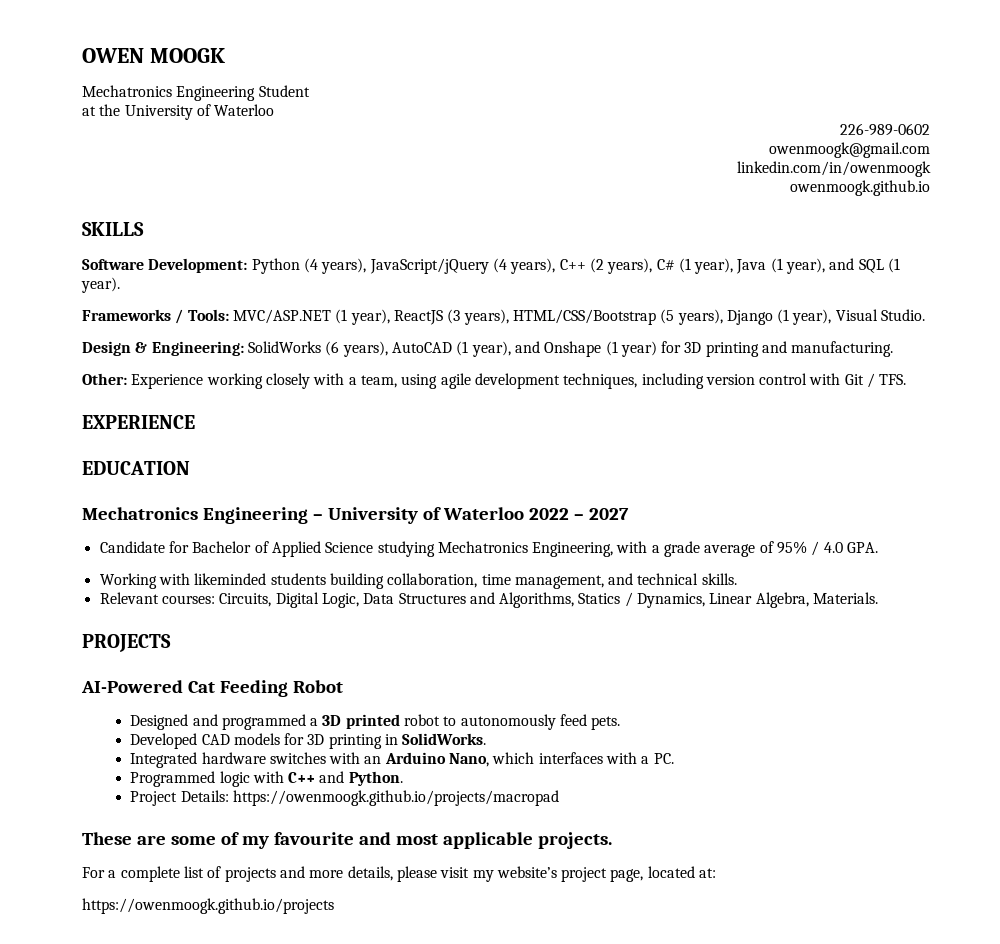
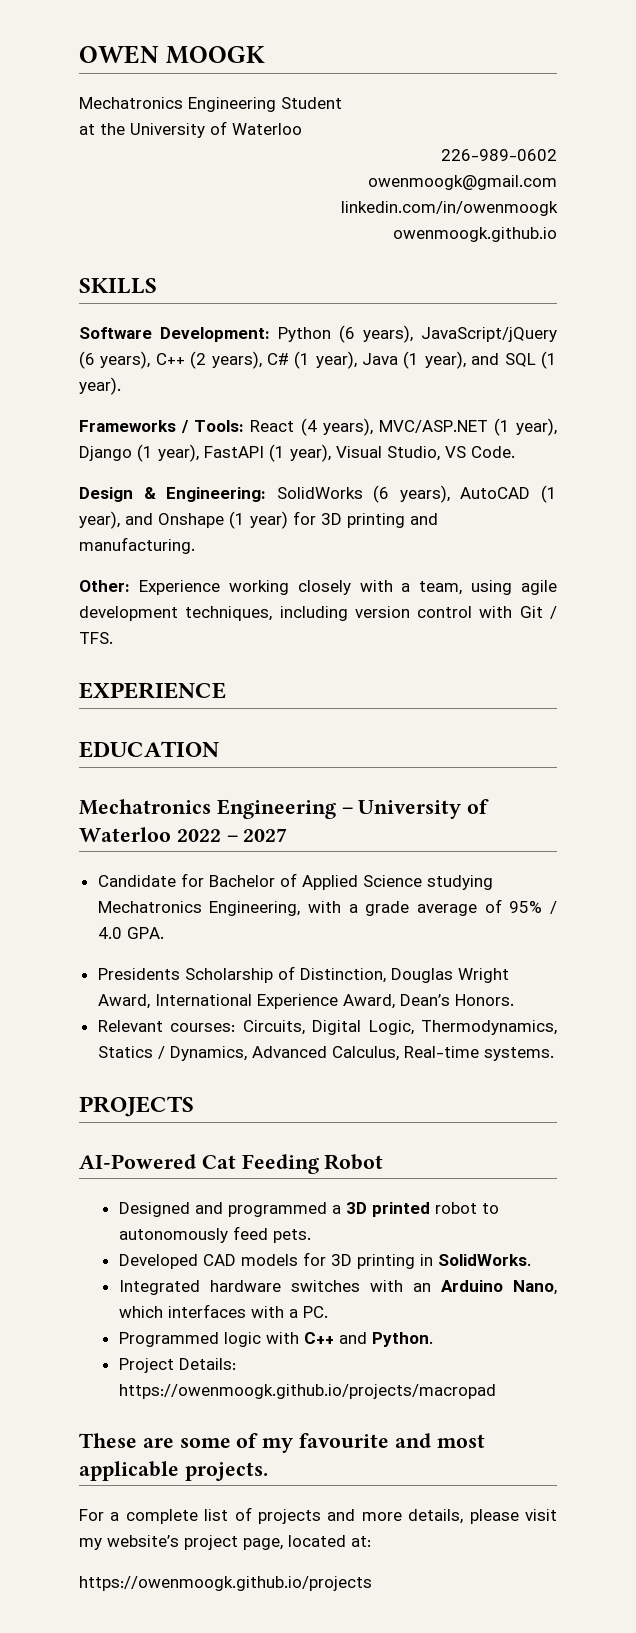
- Software Development: Python (4 years), JavaScript/jQuery (4 years), C++ (2 years), C# (1 year), Java (1 year), and SQL (1 year).
+ Software Development: Python (6 years), JavaScript/jQuery (6 years), C++ (2 years), C# (1 year), Java (1 year), and SQL (1 year).
- Frameworks / Tools: MVC/ASP.NET (1 year), ReactJS (3 years), HTML/CSS/Bootstrap (5 years), Django (1 year), Visual Studio.
+ Frameworks / Tools: React (4 years), MVC/ASP.NET (1 year), Django (1 year), FastAPI (1 year), Visual Studio, VS Code.
- Working with likeminded students building collaboration, time management, and technical skills.
+ Presidents Scholarship of Distinction, Douglas Wright Award, International Experience Award, Dean’s Honors.
- Relevant courses: Circuits, Digital Logic, Data Structures and Algorithms, Statics / Dynamics, Linear Algebra, Materials.
+ Relevant courses: Circuits, Digital Logic, Thermodynamics, Statics / Dynamics, Advanced Calculus, Real-time systems.

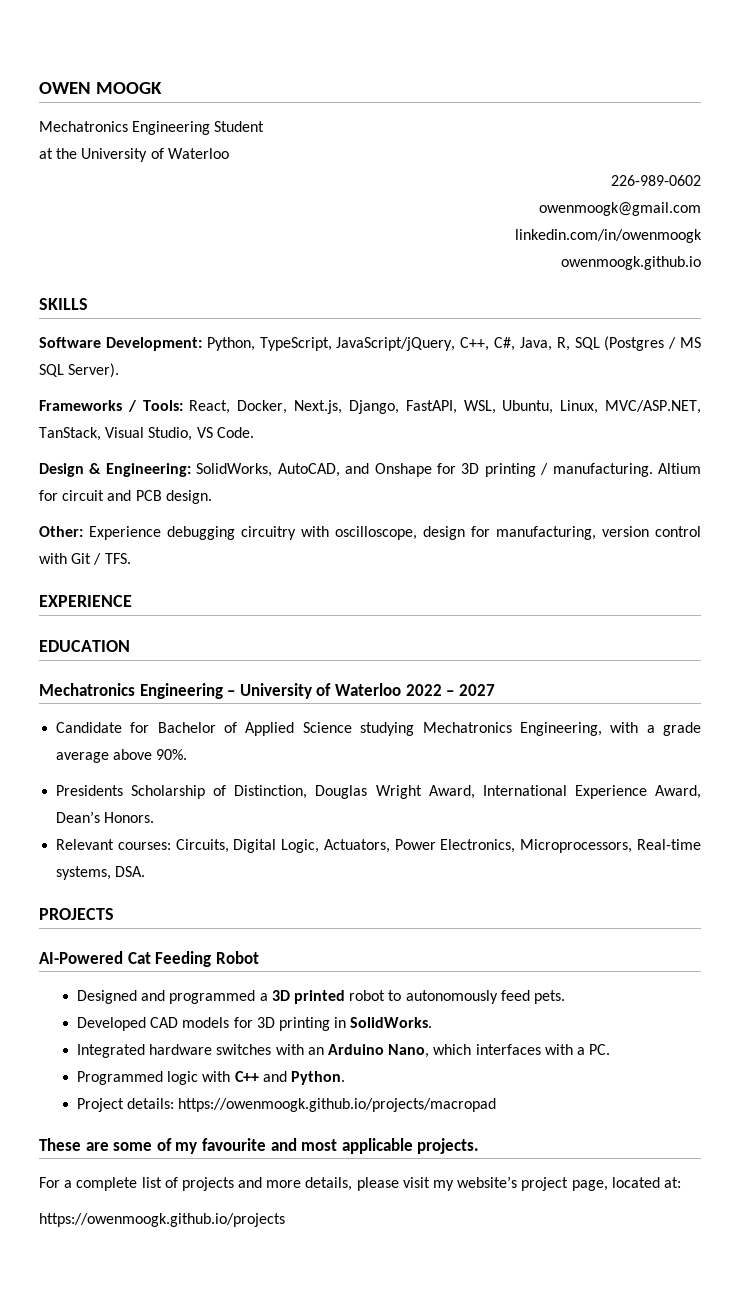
- Software Development: Python (6 years), JavaScript/jQuery (6 years), C++ (2 years), C# (1 year), Java (1 year), and SQL (1 year).
- Frameworks / Tools: React (4 years), MVC/ASP.NET (1 year), Django (1 year), FastAPI (1 year), Visual Studio, VS Code.
+ Software Development: Python, TypeScript, JavaScript/jQuery, C++, C#, Java, R, SQL (Postgres / MS SQL Server).
+ Frameworks / Tools: React, Docker, Next.js, Django, FastAPI, WSL, Ubuntu, Linux, MVC/ASP.NET, TanStack, Visual Studio, VS Code.
- Design & Engineering: SolidWorks (6 years), AutoCAD (1 year), and Onshape (1 year) for 3D printing and manufacturing.
- Other: Experience working closely with a team, using agile development techniques, including version control with Git / TFS.
+ Design & Engineering: SolidWorks, AutoCAD, and Onshape for 3D printing / manufacturing. Altium for circuit and PCB design.
+ Other: Experience debugging circuitry with oscilloscope, design for manufacturing, version control with Git / TFS.
- Candidate for Bachelor of Applied Science studying Mechatronics Engineering, with a grade average of 95% / 4.0 GPA.
+ Candidate for Bachelor of Applied Science studying Mechatronics Engineering, with a grade average above 90%.
- Relevant courses: Circuits, Digital Logic, Thermodynamics, Statics / Dynamics, Advanced Calculus, Real-time systems.
+ Relevant courses: Circuits, Digital Logic, Actuators, Power Electronics, Microprocessors, Real-time systems, DSA.
- Project Details: https://owenmoogk.github.io/projects/macropad
+ Project details: https://owenmoogk.github.io/projects/macropad

